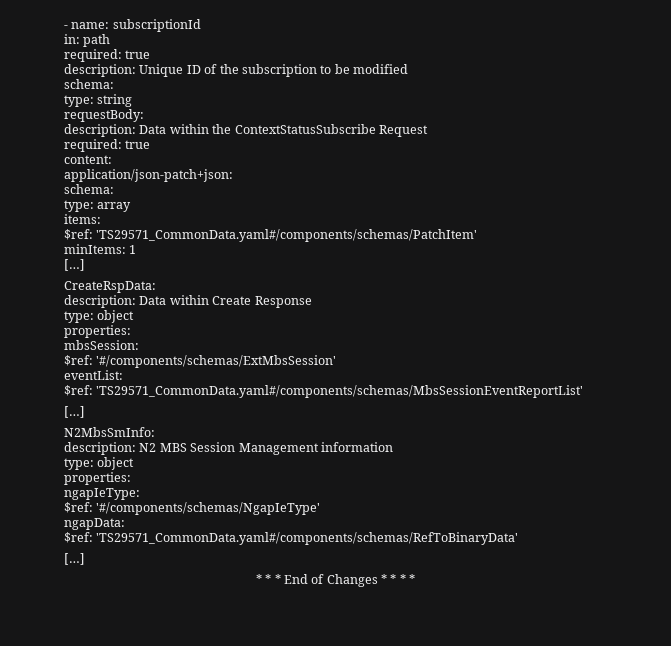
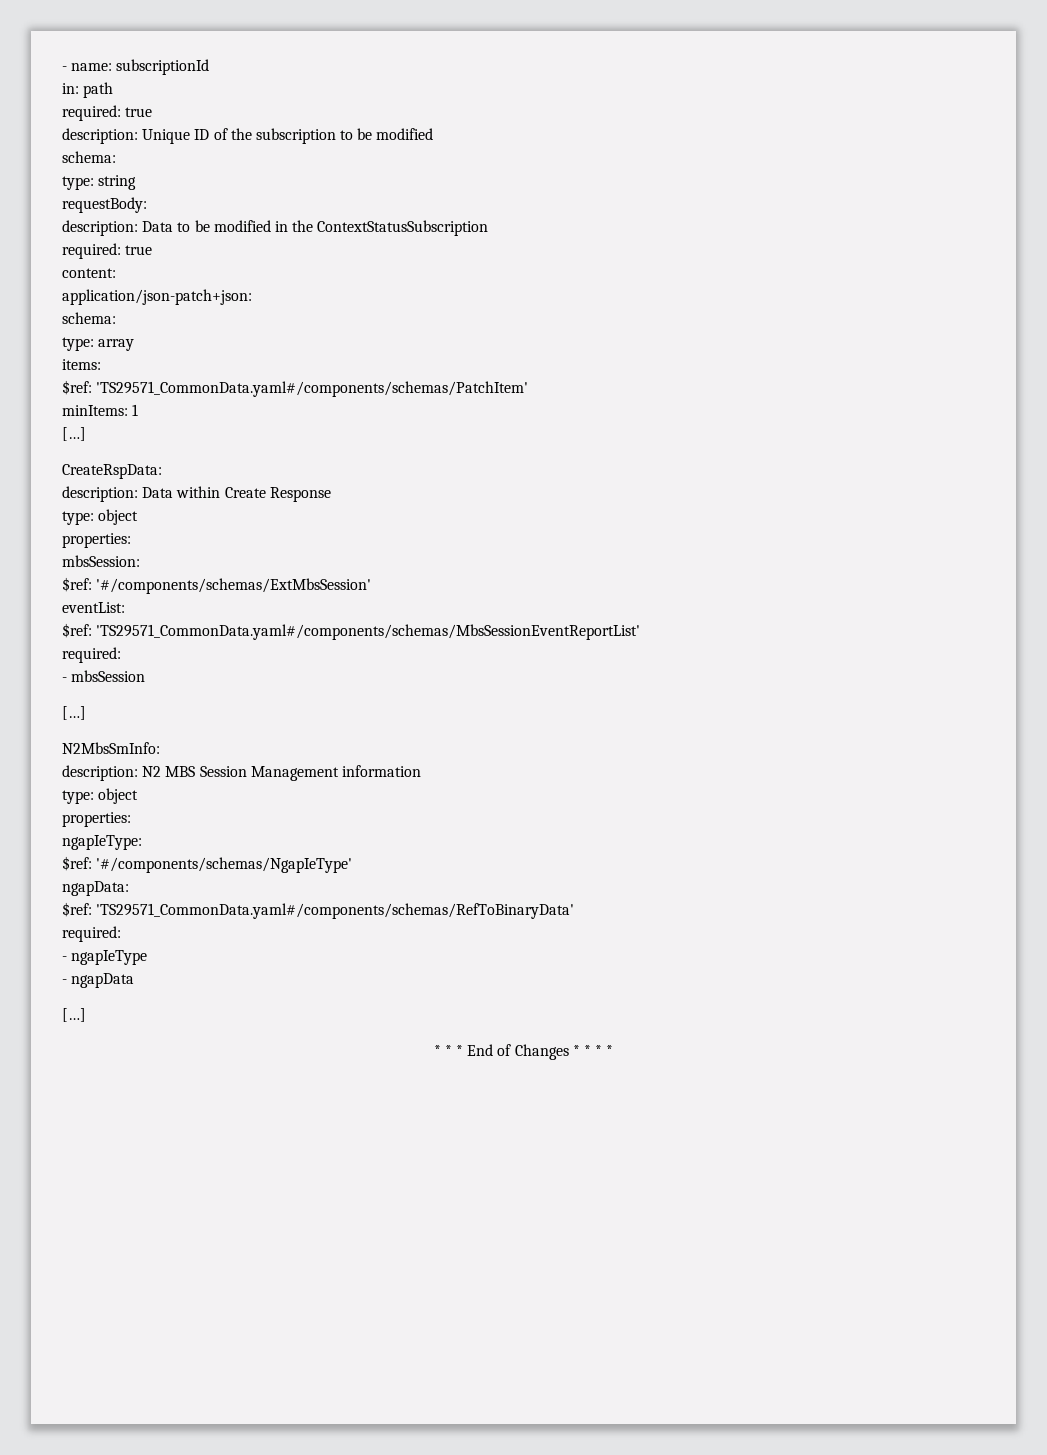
- description: Data within the ContextStatusSubscribe Request
+ description: Data to be modified in the ContextStatusSubscription
  $ref: 'TS29571_CommonData.yaml#/components/schemas/MbsSessionEventReportList'
+ required:
+ - mbsSession
  $ref: 'TS29571_CommonData.yaml#/components/schemas/RefToBinaryData'
+ required:
+ - ngapIeType
+ - ngapData

